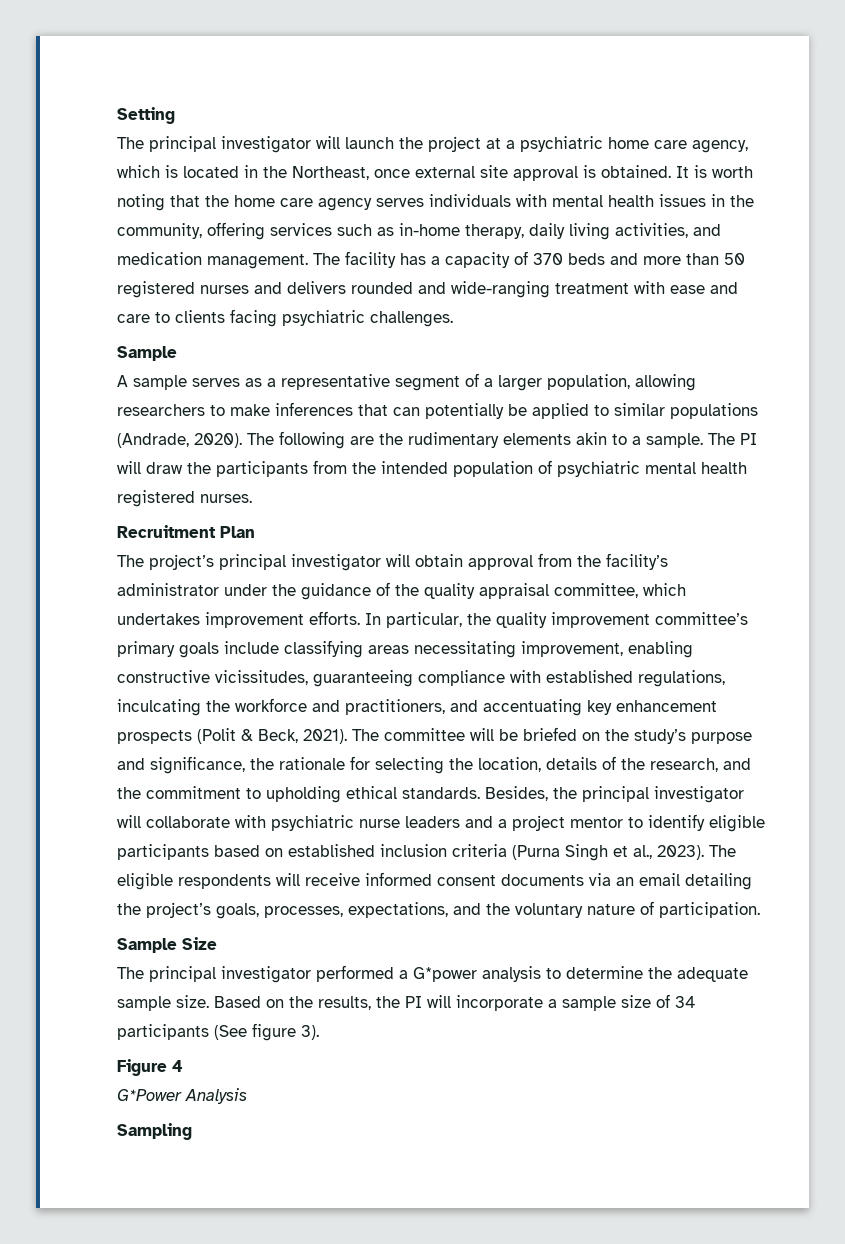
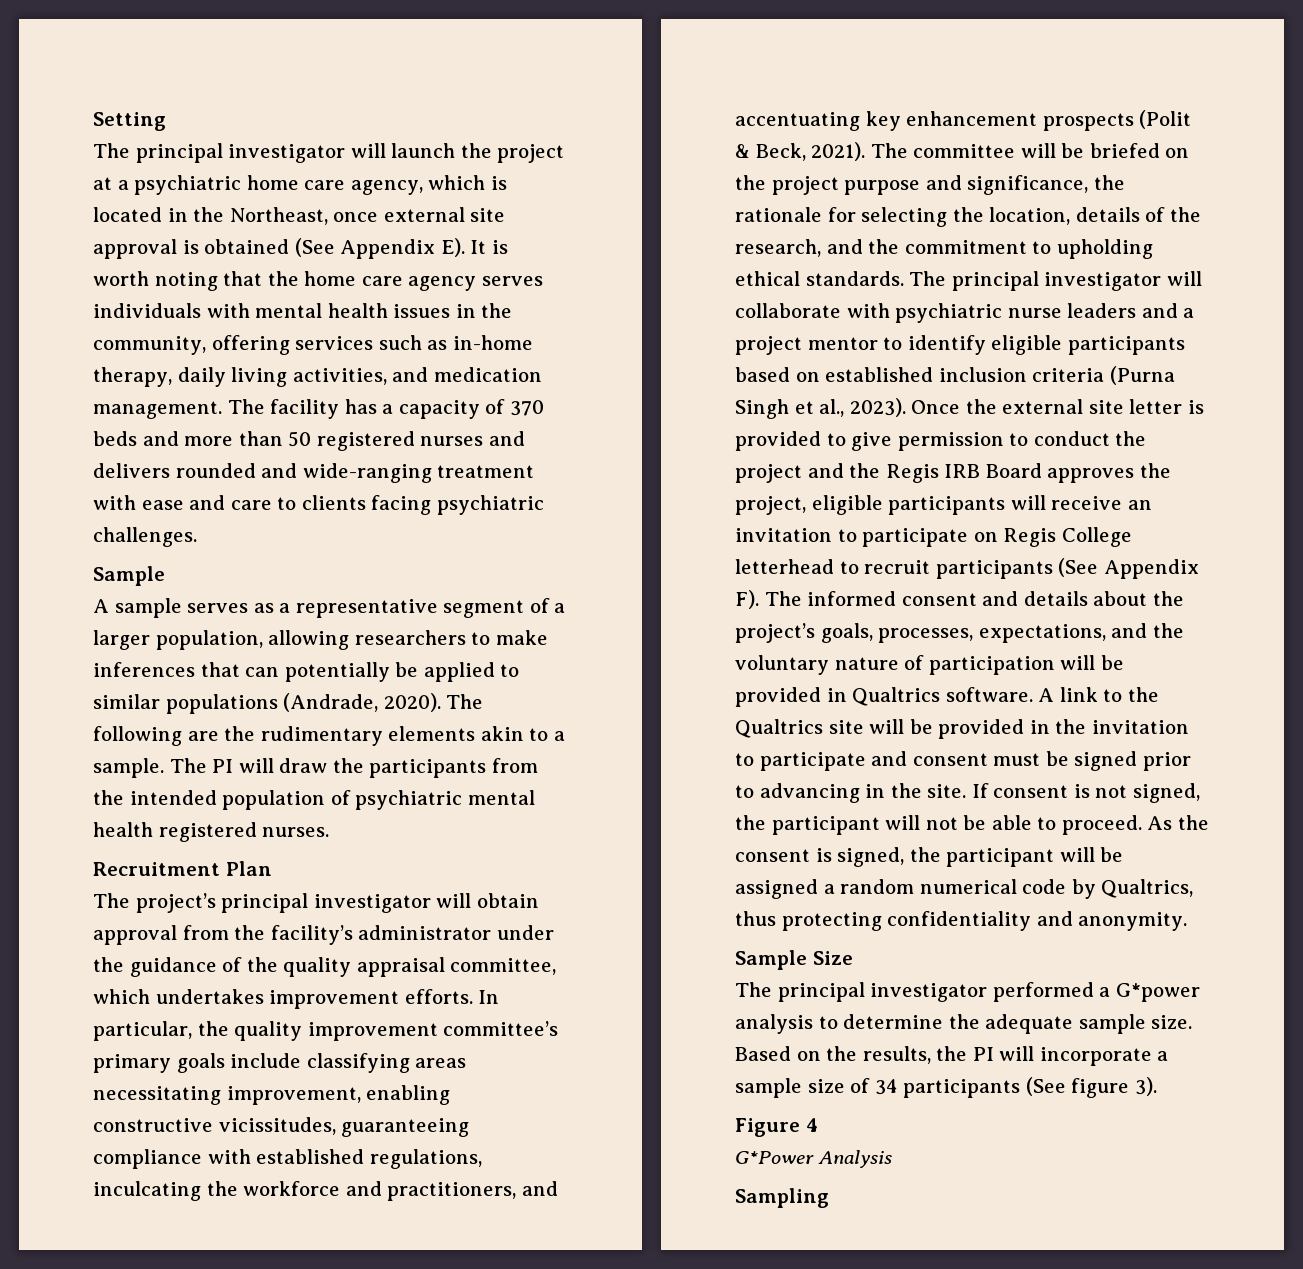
- The principal investigator will launch the project at a psychiatric home care agency, which is located in the Northeast, once external site approval is obtained. It is worth noting that the home care agency serves individuals with mental health issues in the community, offering services such as in-home therapy, daily living activities, and medication management.
+ The principal investigator will launch the project at a psychiatric home care agency, which is located in the Northeast, once external site approval is obtained (See Appendix E). It is worth noting that the home care agency serves individuals with mental health issues in the community, offering services such as in-home therapy, daily living activities, and medication management.
- The committee will be briefed on the study’s purpose and significance, the rationale for selecting the location, details of the research, and the commitment to upholding ethical standards.
+ The committee will be briefed on the project purpose and significance, the rationale for selecting the location, details of the research, and the commitment to upholding ethical standards.
- Besides, the principal investigator will collaborate with psychiatric nurse leaders and a project mentor to identify eligible participants based on established inclusion criteria (Purna Singh et al., 2023).
+ The principal investigator will collaborate with psychiatric nurse leaders and a project mentor to identify eligible participants based on established inclusion criteria (Purna Singh et al., 2023).
- The eligible respondents will receive informed consent documents via an email detailing the project’s goals, processes, expectations, and the voluntary nature of participation.
+ Once the external site letter is provided to give permission to conduct the project and the Regis IRB Board approves the project, eligible participants will receive an invitation to participate on Regis College letterhead to recruit participants (See Appendix F). The informed consent and details about the project’s goals, processes, expectations, and the voluntary nature of participation will be provided in Qualtrics software. A link to the Qualtrics site will be provided in the invitation to participate and consent must be signed prior to advancing in the site. If consent is not signed, the participant will not be able to proceed. As the consent is signed, the participant will be assigned a random numerical code by Qualtrics, thus protecting confidentiality and anonymity.

